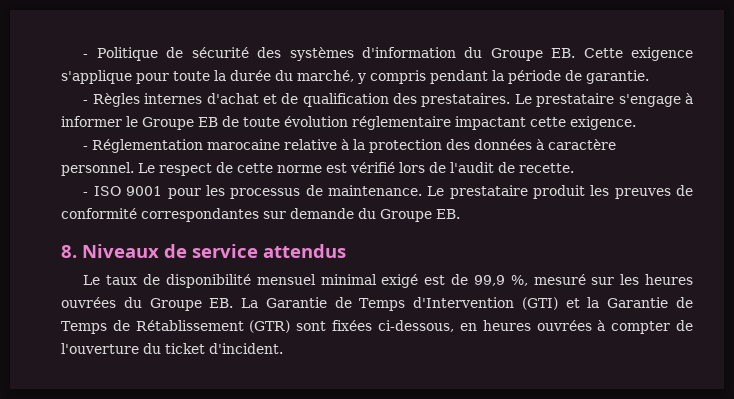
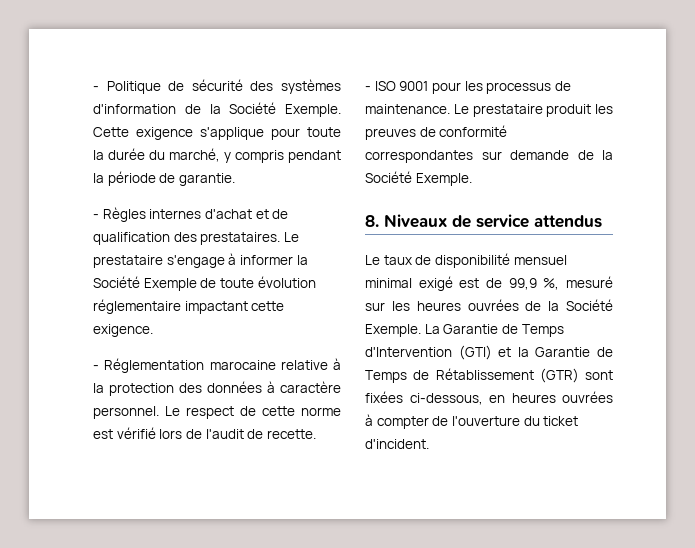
- - Politique de sécurité des systèmes d'information du Groupe EB. Cette exigence s'applique pour toute la durée du marché, y compris pendant la période de garantie.
+ - Politique de sécurité des systèmes d'information de la Société Exemple. Cette exigence s'applique pour toute la durée du marché, y compris pendant la période de garantie.
- Le prestataire s'engage à informer le Groupe EB de toute évolution réglementaire impactant cette exigence.
+ Le prestataire s'engage à informer la Société Exemple de toute évolution réglementaire impactant cette exigence.
- Le prestataire produit les preuves de conformité correspondantes sur demande du Groupe EB.
+ Le prestataire produit les preuves de conformité correspondantes sur demande de la Société Exemple.
- Le taux de disponibilité mensuel minimal exigé est de 99,9 %, mesuré sur les heures ouvrées du Groupe EB. La Garantie de Temps d'Intervention (GTI) et la Garantie de Temps de Rétablissement (GTR) sont fixées ci-dessous, en heures ouvrées à compter de l'ouverture du ticket d'incident.
+ Le taux de disponibilité mensuel minimal exigé est de 99,9 %, mesuré sur les heures ouvrées de la Société Exemple. La Garantie de Temps d'Intervention (GTI) et la Garantie de Temps de Rétablissement (GTR) sont fixées ci-dessous, en heures ouvrées à compter de l'ouverture du ticket d'incident.

